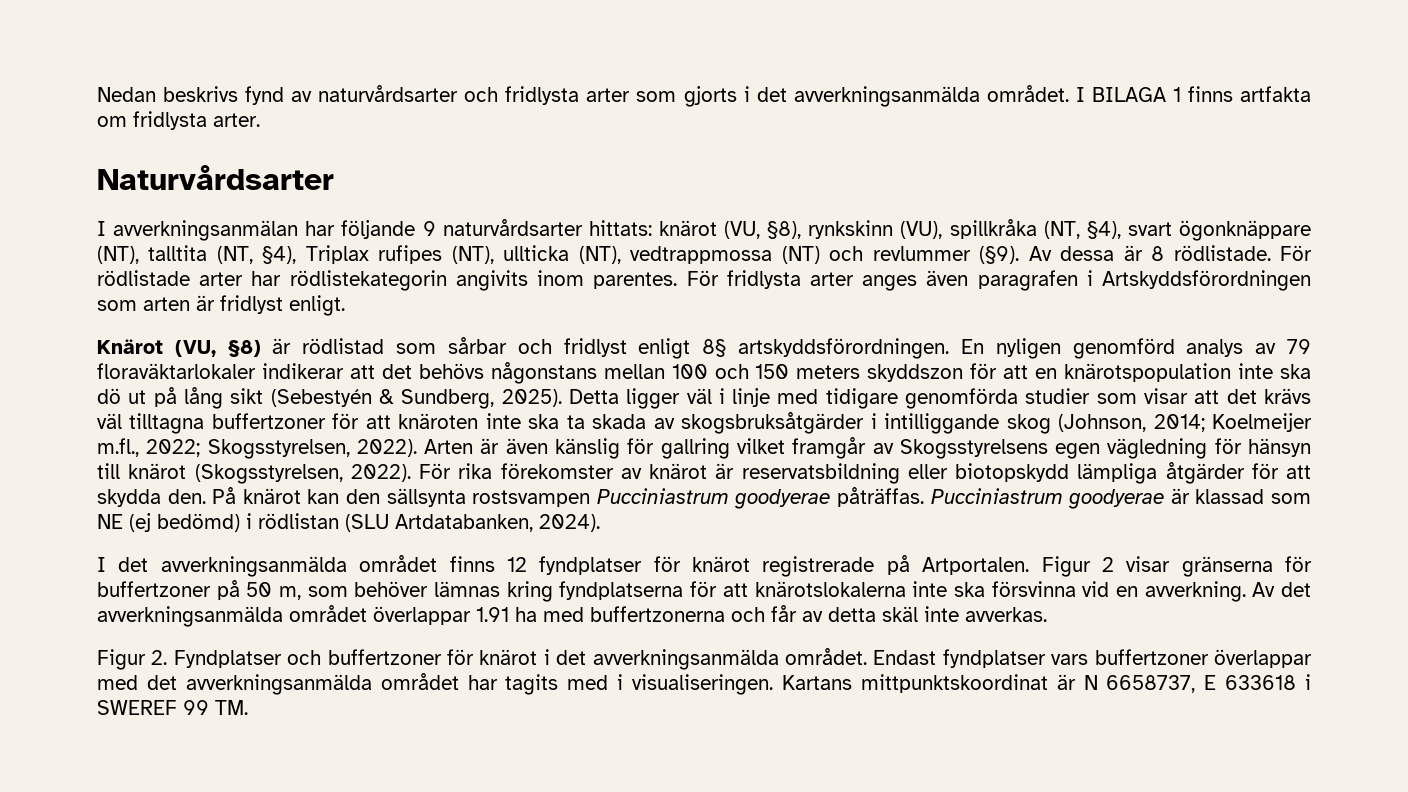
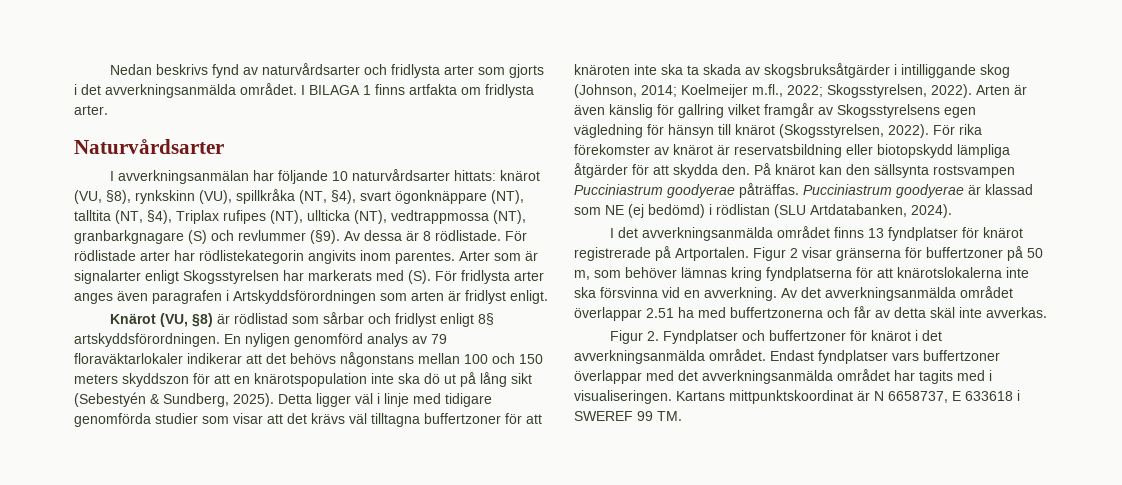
- I avverkningsanmälan har följande 9 naturvårdsarter hittats: knärot (VU, §8), rynkskinn (VU), spillkråka (NT, §4), svart ögonknäppare (NT), talltita (NT, §4), Triplax rufipes (NT), ullticka (NT), vedtrappmossa (NT) och revlummer (§9).
+ I avverkningsanmälan har följande 10 naturvårdsarter hittats: knärot (VU, §8), rynkskinn (VU), spillkråka (NT, §4), svart ögonknäppare (NT), talltita (NT, §4), Triplax rufipes (NT), ullticka (NT), vedtrappmossa (NT), granbarkgnagare (S) och revlummer (§9).
- För fridlysta arter anges även paragrafen i Artskyddsförordningen som arten är fridlyst enligt.
+ Arter som är signalarter enligt Skogsstyrelsen har markerats med (S). För fridlysta arter anges även paragrafen i Artskyddsförordningen som arten är fridlyst enligt.
- I det avverkningsanmälda området finns 12 fyndplatser för knärot registrerade på Artportalen.
+ I det avverkningsanmälda området finns 13 fyndplatser för knärot registrerade på Artportalen.
- Av det avverkningsanmälda området överlappar 1.91 ha med buffertzonerna och får av detta skäl inte avverkas.
+ Av det avverkningsanmälda området överlappar 2.51 ha med buffertzonerna och får av detta skäl inte avverkas.

